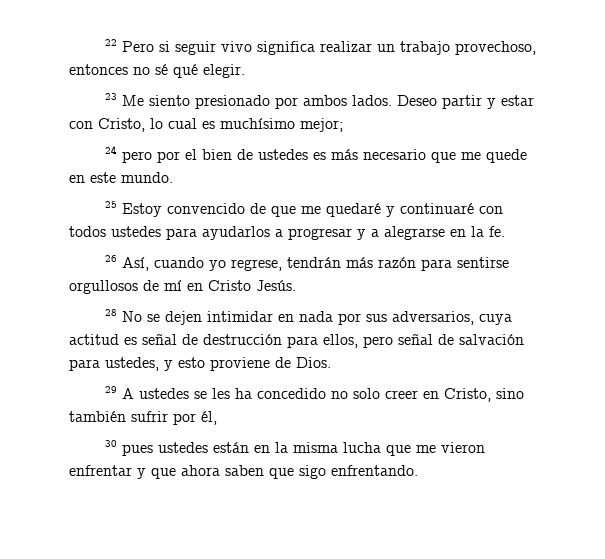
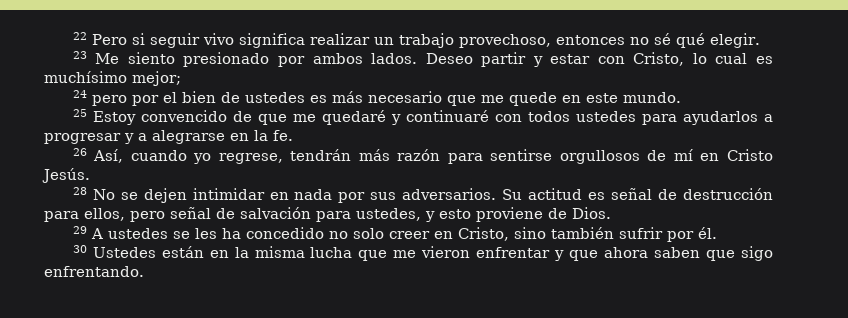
- 28 No se dejen intimidar en nada por sus adversarios, cuya actitud es señal de destrucción para ellos, pero señal de salvación para ustedes, y esto proviene de Dios.
+ 28 No se dejen intimidar en nada por sus adversarios. Su actitud es señal de destrucción para ellos, pero señal de salvación para ustedes, y esto proviene de Dios.
- 29 A ustedes se les ha concedido no solo creer en Cristo, sino también sufrir por él,
+ 29 A ustedes se les ha concedido no solo creer en Cristo, sino también sufrir por él.
- 30 pues ustedes están en la misma lucha que me vieron enfrentar y que ahora saben que sigo enfrentando.
+ 30 Ustedes están en la misma lucha que me vieron enfrentar y que ahora saben que sigo enfrentando.

